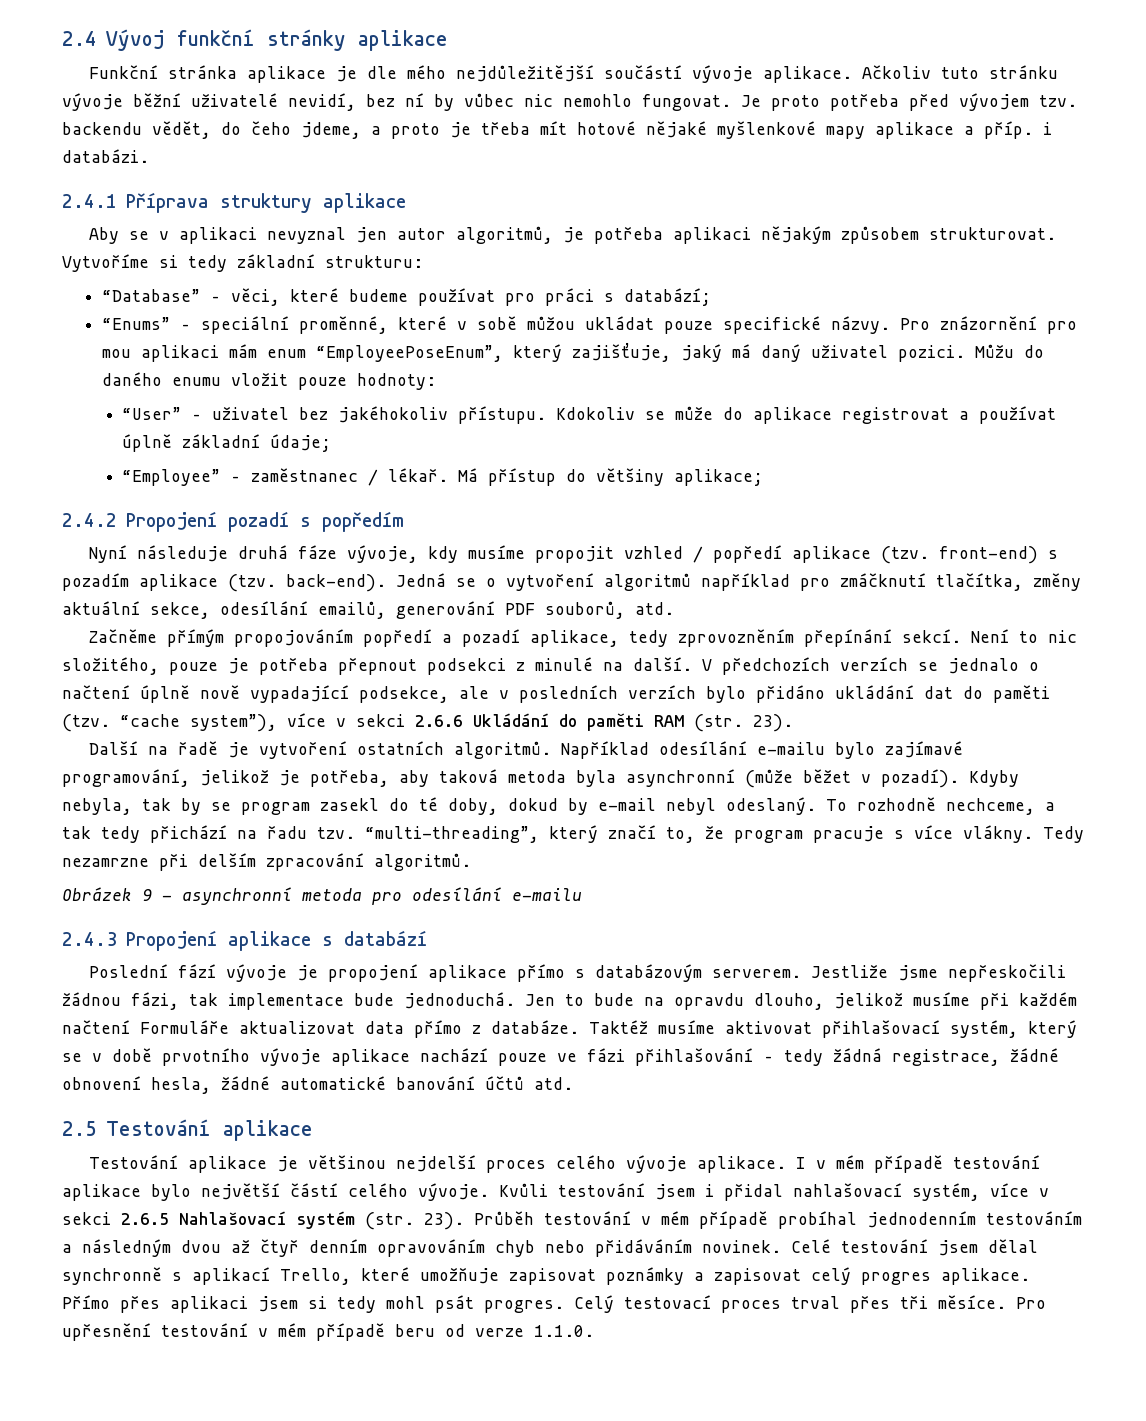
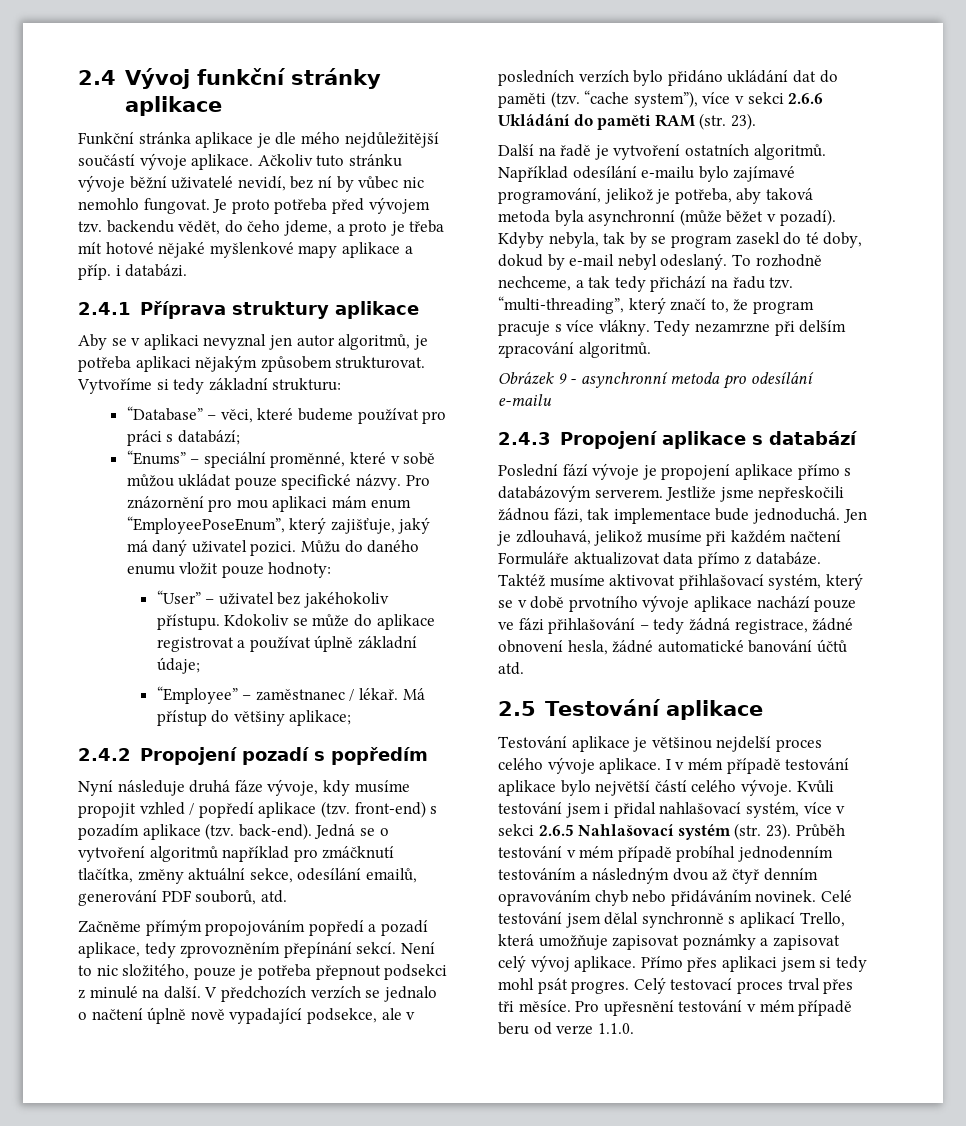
- Jen to bude na opravdu dlouho, jelikož musíme při každém načtení Formuláře aktualizovat data přímo z databáze.
+ Jen je zdlouhavá, jelikož musíme při každém načtení Formuláře aktualizovat data přímo z databáze.
- Celé testování jsem dělal synchronně s aplikací Trello, které umožňuje zapisovat poznámky a zapisovat celý progres aplikace.
+ Celé testování jsem dělal synchronně s aplikací Trello, která umožňuje zapisovat poznámky a zapisovat celý vývoj aplikace.

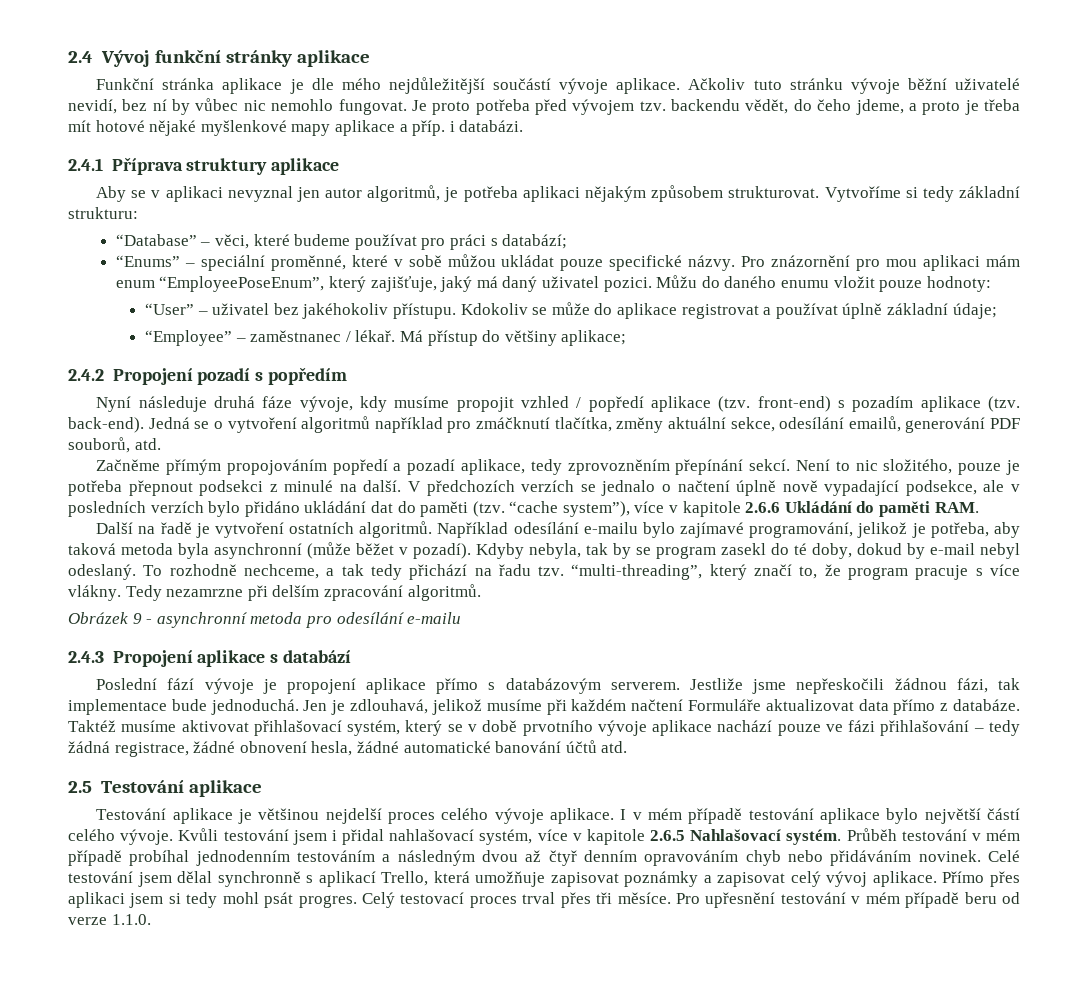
- “cache system”), více v sekci 2.6.6 Ukládání do paměti RAM (str. 23).
+ “cache system”), více v kapitole 2.6.6 Ukládání do paměti RAM.
- Kvůli testování jsem i přidal nahlašovací systém, více v sekci 2.6.5 Nahlašovací systém (str. 23).
+ Kvůli testování jsem i přidal nahlašovací systém, více v kapitole 2.6.5 Nahlašovací systém.

